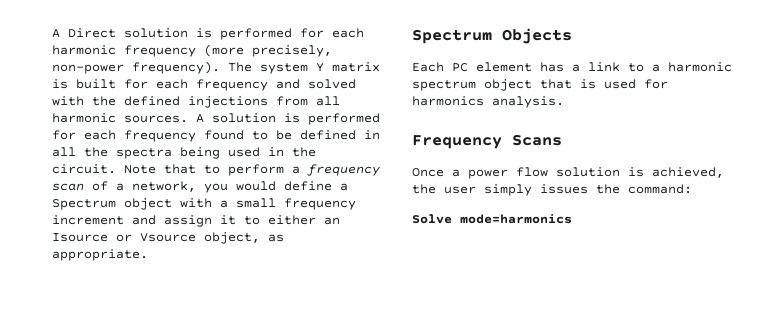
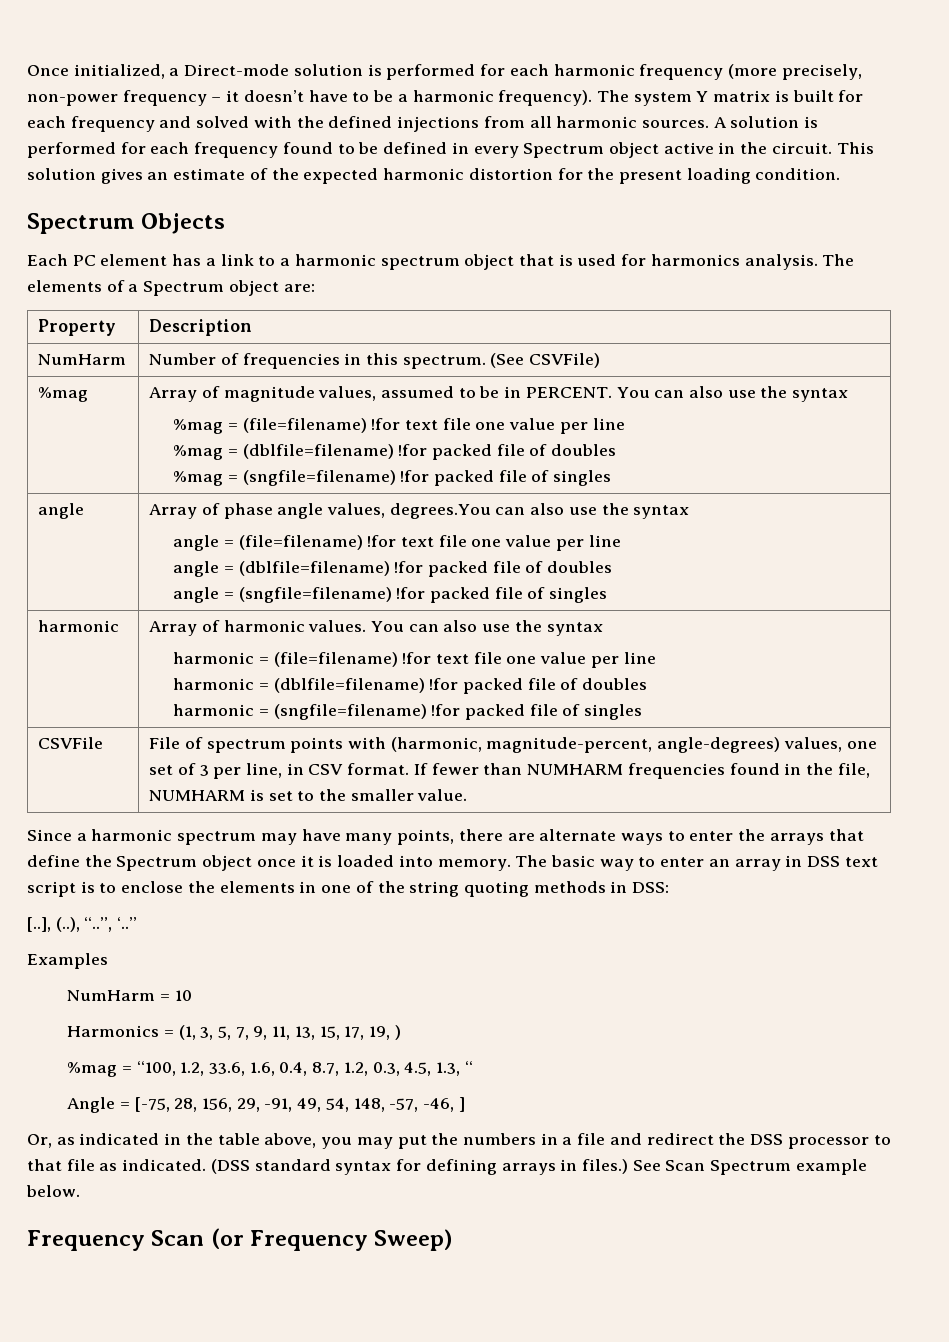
- A Direct solution is performed for each harmonic frequency (more precisely, non-power frequency).
+ Once initialized, a Direct-mode solution is performed for each harmonic frequency (more precisely, non-power frequency – it doesn’t have to be a harmonic frequency).
- A solution is performed for each frequency found to be defined in all the spectra being used in the circuit. Note that to perform a frequency scan of a network, you would define a Spectrum object with a small frequency increment and assign it to either an Isource or Vsource object, as appropriate.
+ A solution is performed for each frequency found to be defined in every Spectrum object active in the circuit. This solution gives an estimate of the expected harmonic distortion for the present loading condition.
- Each PC element has a link to a harmonic spectrum object that is used for harmonics analysis.
- Frequency Scans
- Once a power flow solution is achieved, the user simply issues the command:
- Solve mode=harmonics
+ Each PC element has a link to a harmonic spectrum object that is used for harmonics analysis. The elements of a Spectrum object are:
+ Property | Description
+ NumHarm | Number of frequencies in this spectrum. (See CSVFile)
+ %mag | Array of magnitude values, assumed to be in PERCENT. You can also use the syntax
+ %mag = (file=filename) !for text file one value per line
+ %mag = (dblfile=filename) !for packed file of doubles
+ %mag = (sngfile=filename) !for packed file of singles
+ angle | Array of phase angle values, degrees.You can also use the syntax
+ angle = (file=filename) !for text file one value per line
+ angle = (dblfile=filename) !for packed file of doubles
+ angle = (sngfile=filename) !for packed file of singles
+ harmonic | Array of harmonic values. You can also use the syntax
+ harmonic = (file=filename) !for text file one value per line
+ harmonic = (dblfile=filename) !for packed file of doubles
+ harmonic = (sngfile=filename) !for packed file of singles
+ CSVFile | File of spectrum points with (harmonic, magnitude-percent, angle-degrees) values, one set of 3 per line, in CSV format. If fewer than NUMHARM frequencies found in the file, NUMHARM is set to the smaller value.
+ Since a harmonic spectrum may have many points, there are alternate ways to enter the arrays that define the Spectrum object once it is loaded into memory. The basic way to enter an array in DSS text script is to enclose the elements in one of the string quoting methods in DSS:
+ [..], (..), “..”, ‘..’’
+ Examples
+ NumHarm = 10
+ Harmonics = (1, 3, 5, 7, 9, 11, 13, 15, 17, 19, )
+ %mag = “100, 1.2, 33.6, 1.6, 0.4, 8.7, 1.2, 0.3, 4.5, 1.3, “
+ Angle = [-75, 28, 156, 29, -91, 49, 54, 148, -57, -46, ]
+ Or, as indicated in the table above, you may put the numbers in a file and redirect the DSS processor to that file as indicated. (DSS standard syntax for defining arrays in files.) See Scan Spectrum example below.
+ Frequency Scan (or Frequency Sweep)

